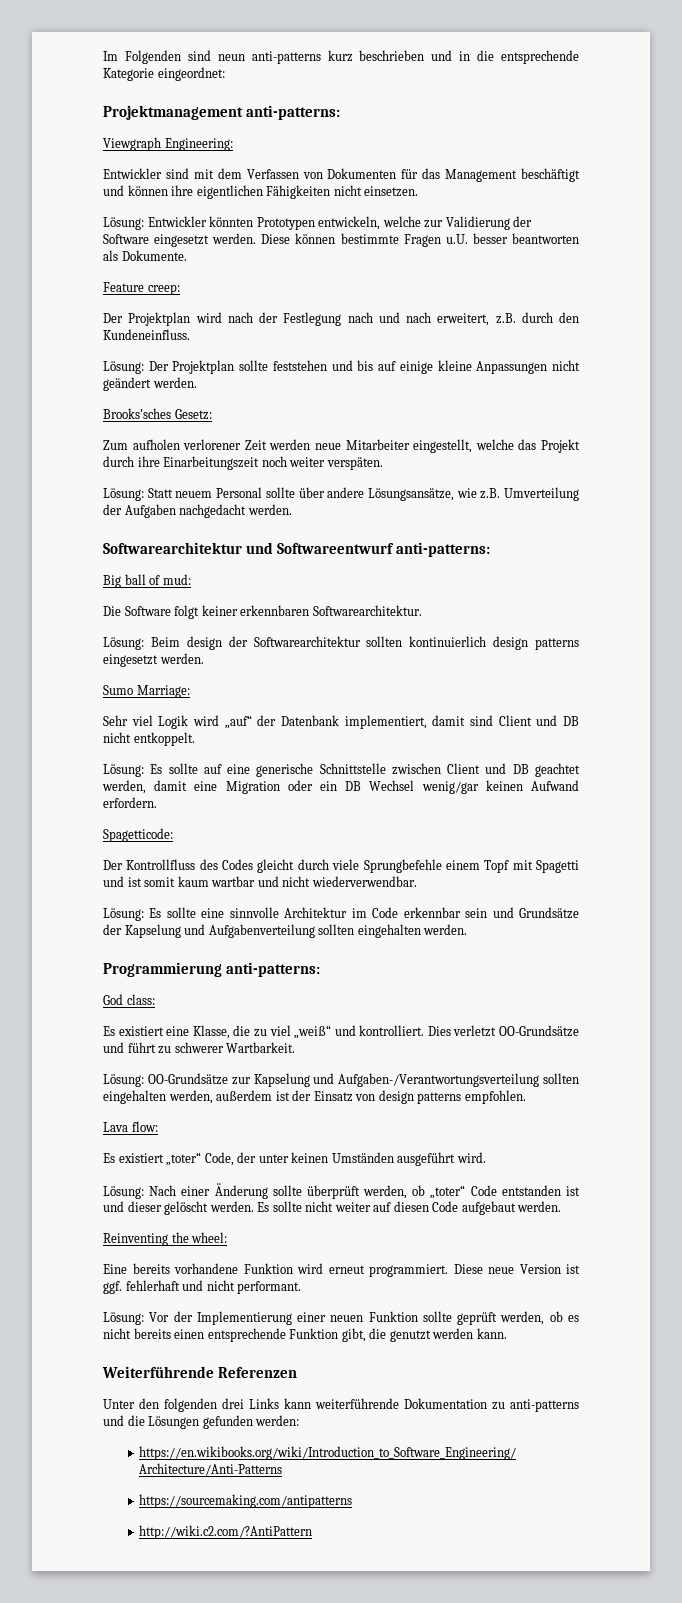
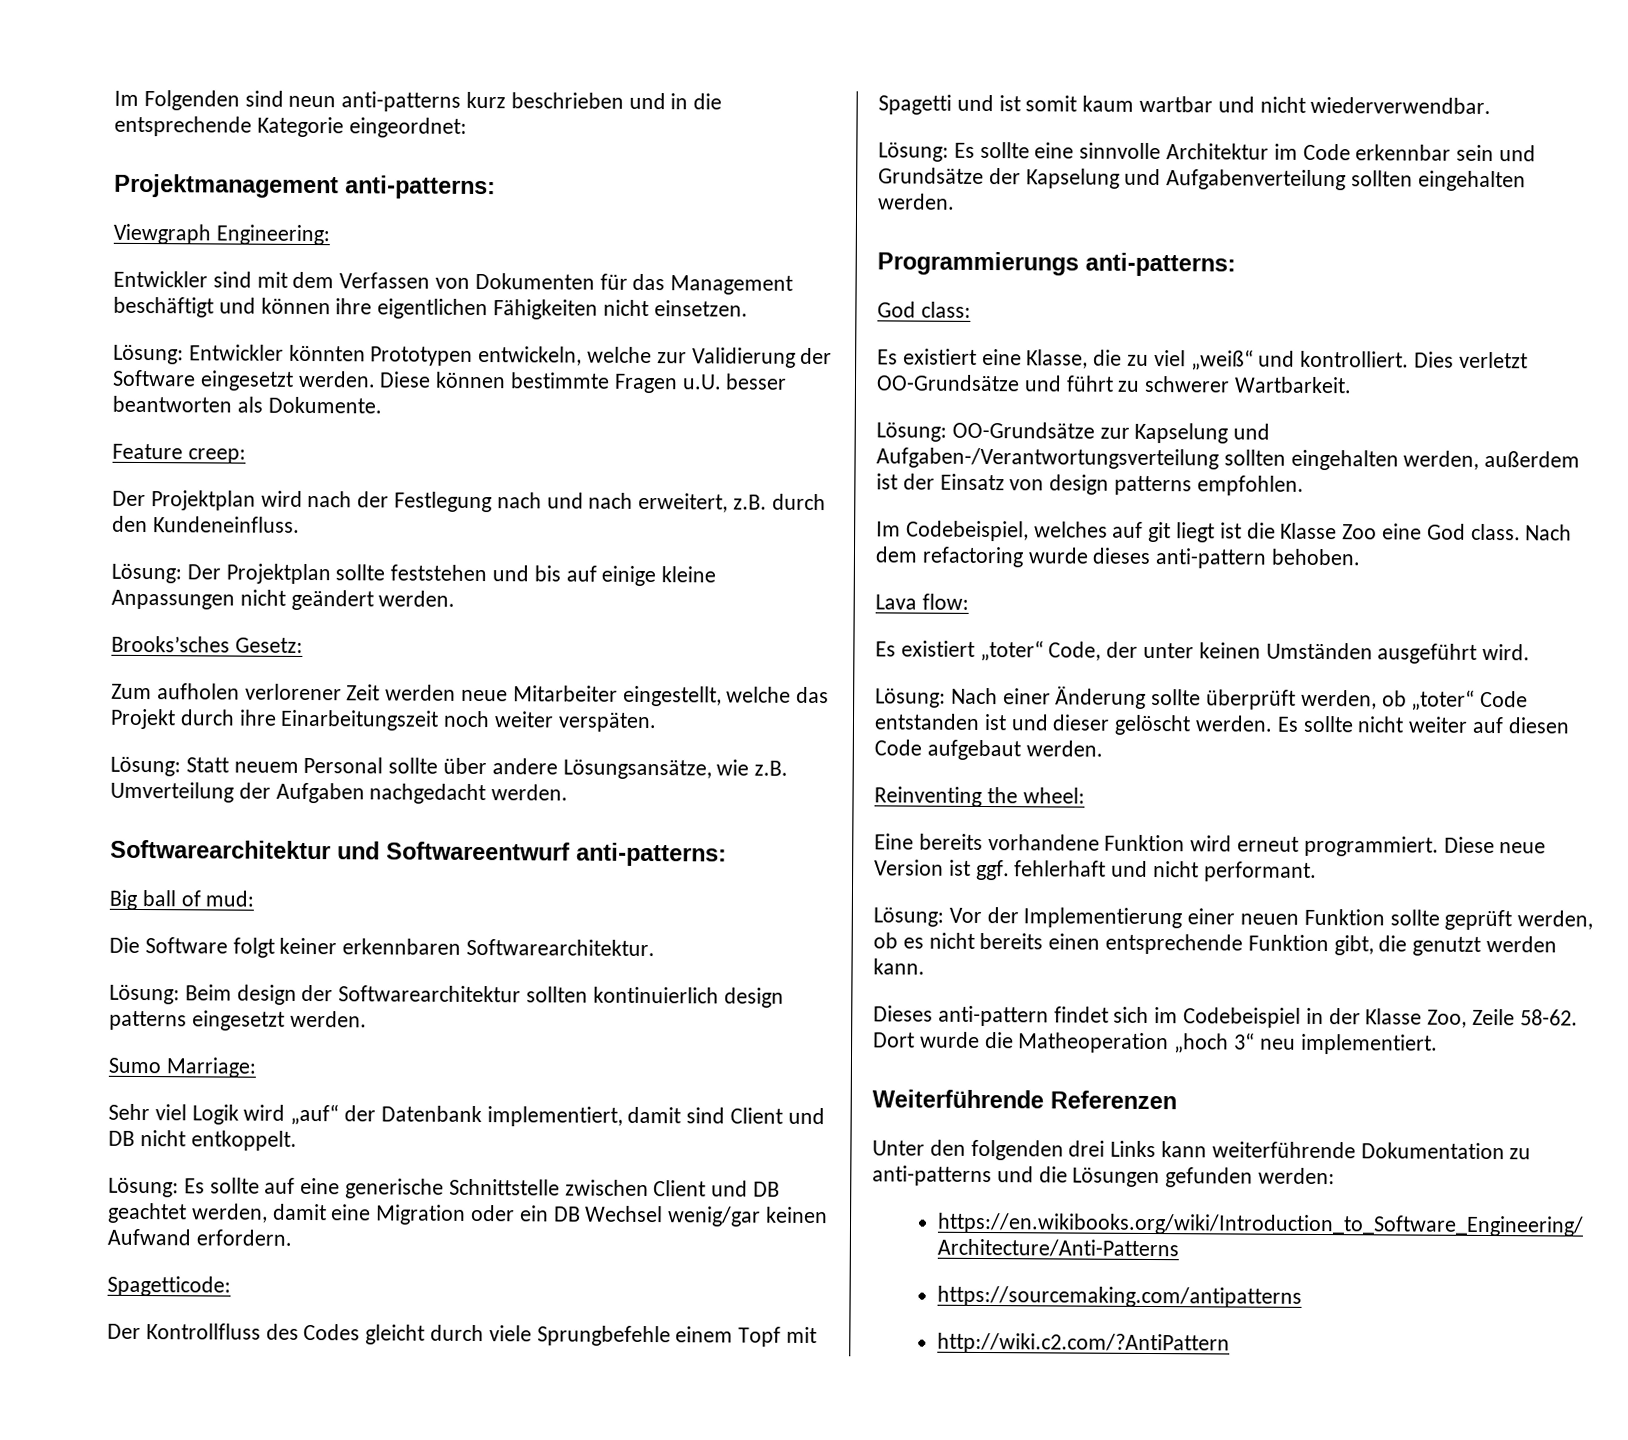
- Programmierung anti-patterns:
+ Programmierungs anti-patterns:
+ Im Codebeispiel, welches auf git liegt ist die Klasse Zoo eine God class. Nach dem refactoring wurde dieses anti-pattern behoben.
+ Dieses anti-pattern findet sich im Codebeispiel in der Klasse Zoo, Zeile 58-62. Dort wurde die Matheoperation „hoch 3“ neu implementiert.

